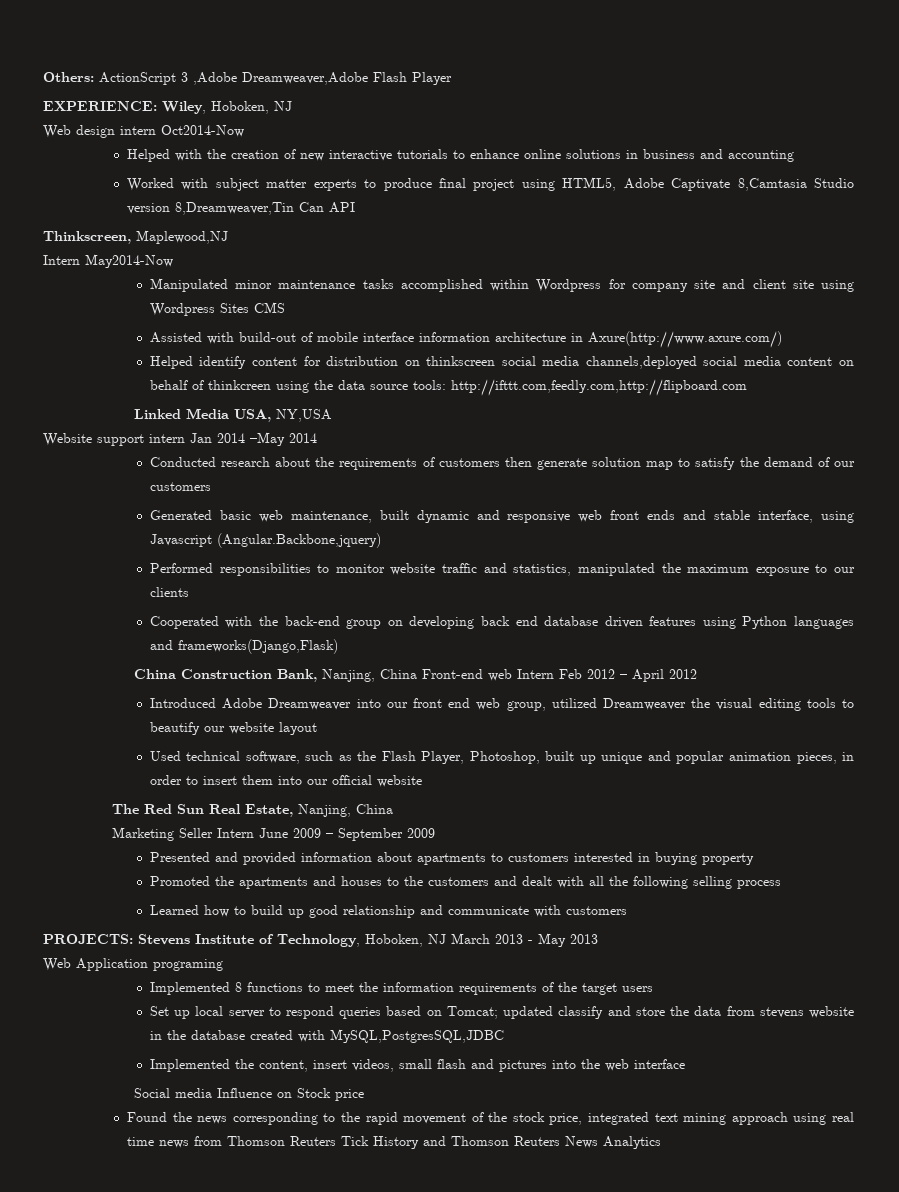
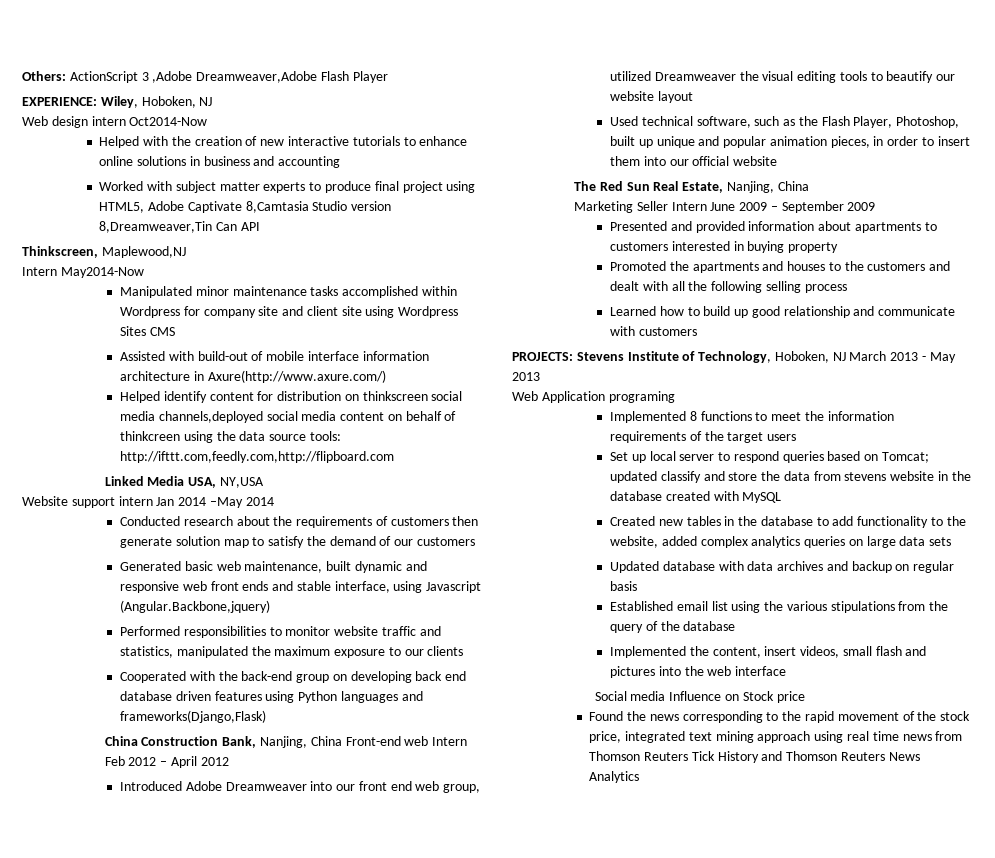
- Set up local server to respond queries based on Tomcat; updated classify and store the data from stevens website in the database created with MySQL,PostgresSQL,JDBC
+ Set up local server to respond queries based on Tomcat; updated classify and store the data from stevens website in the database created with MySQL
+ Created new tables in the database to add functionality to the website, added complex analytics queries on large data sets
+ Updated database with data archives and backup on regular basis
+ Established email list using the various stipulations from the query of the database

